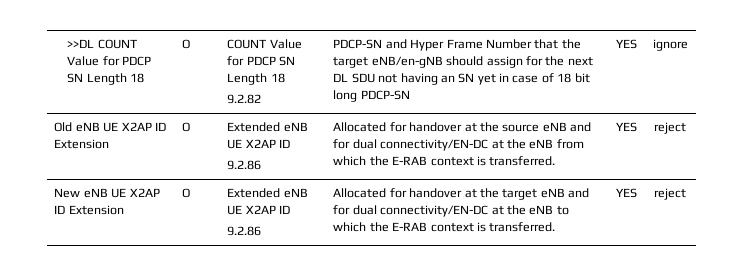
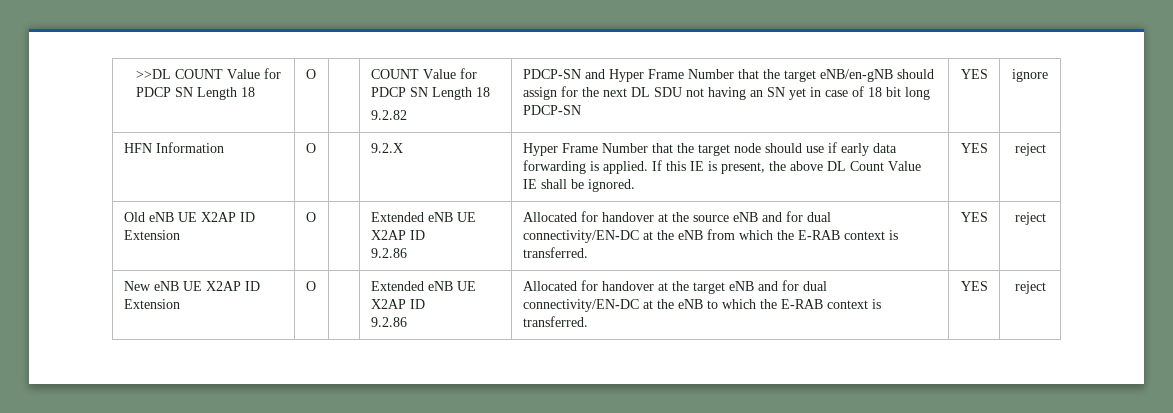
+ HFN Information | O | | 9.2.X | Hyper Frame Number that the target node should use if early data forwarding is applied. If this IE is present, the above DL Count Value IE shall be ignored. | YES | reject

